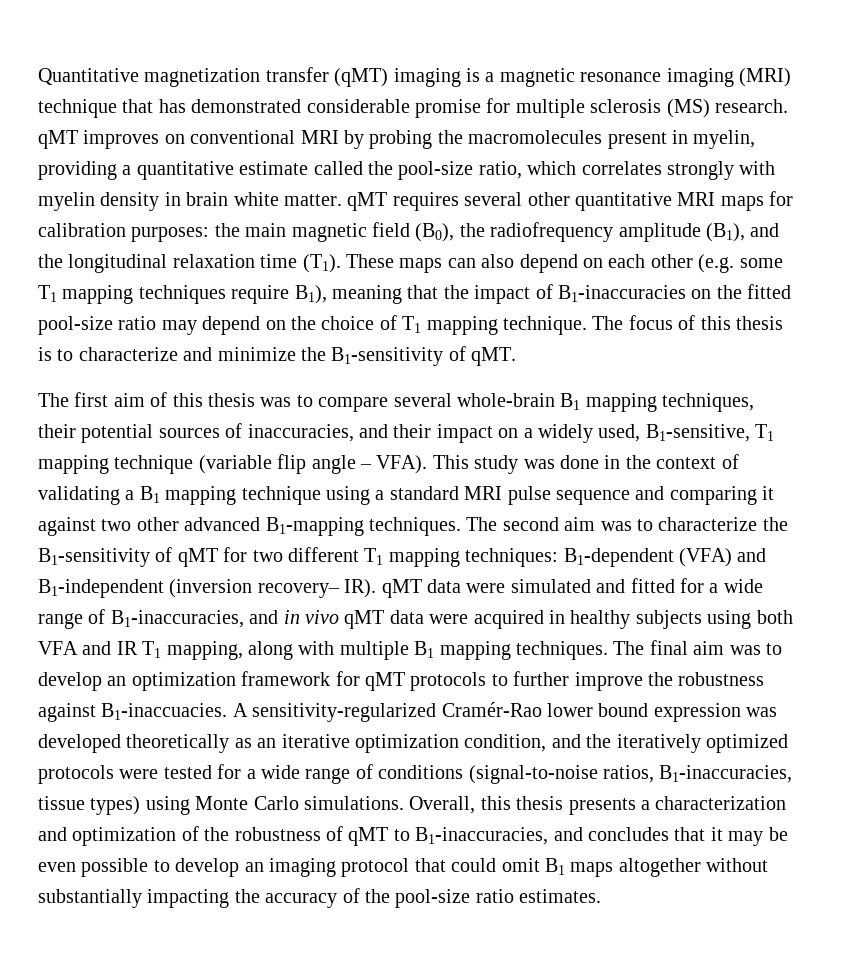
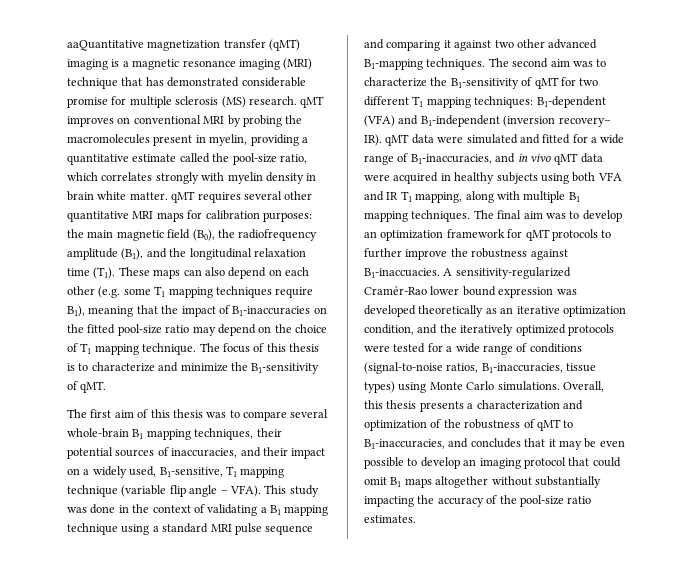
- Quantitative magnetization transfer (qMT) imaging is a magnetic resonance imaging (MRI) technique that has demonstrated considerable promise for multiple sclerosis (MS) research. qMT improves on conventional MRI by probing the macromolecules present in myelin, providing a quantitative estimate called the pool-size ratio, which correlates strongly with myelin density in brain white matter. qMT requires several other quantitative MRI maps for calibration purposes:
+ aaQuantitative magnetization transfer (qMT) imaging is a magnetic resonance imaging (MRI) technique that has demonstrated considerable promise for multiple sclerosis (MS) research. qMT improves on conventional MRI by probing the macromolecules present in myelin, providing a quantitative estimate called the pool-size ratio, which correlates strongly with myelin density in brain white matter. qMT requires several other quantitative MRI maps for calibration purposes:

